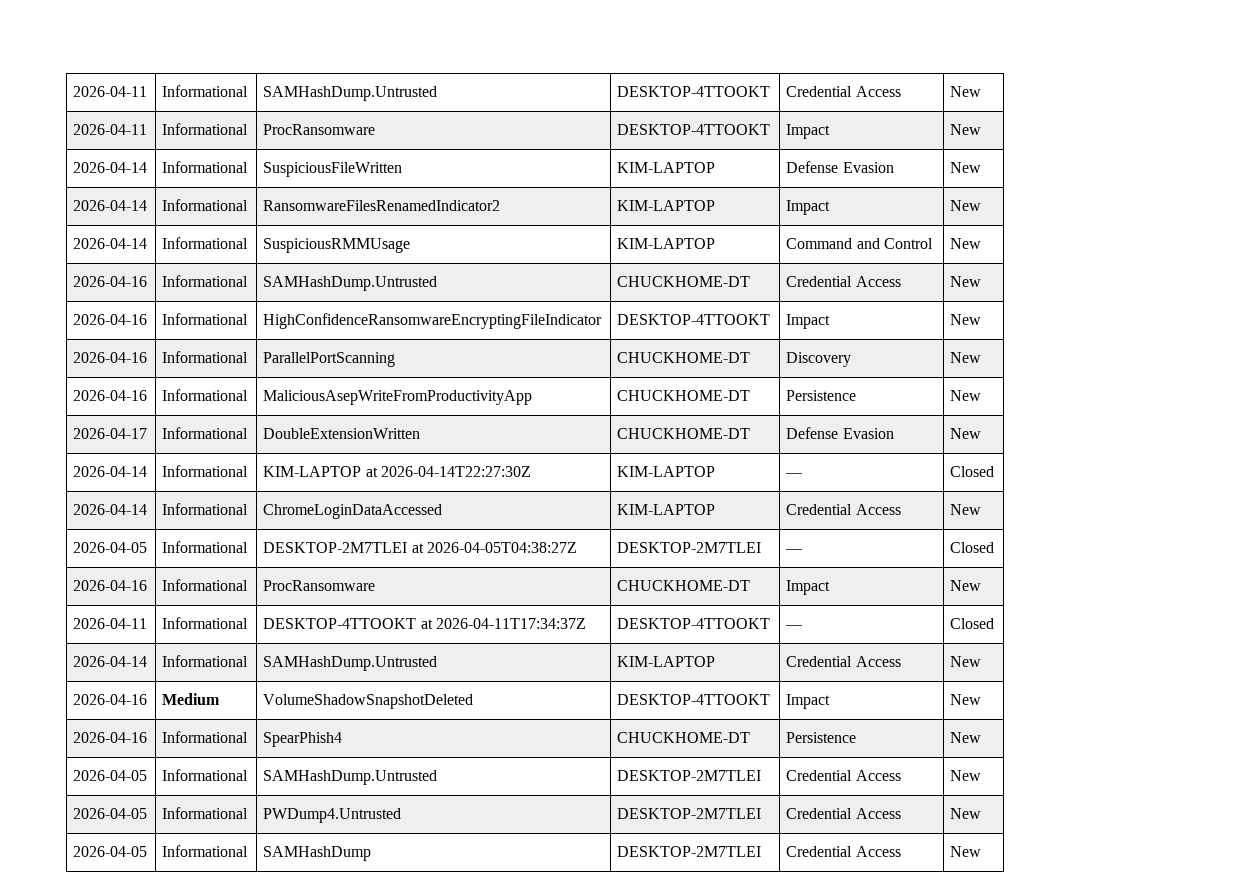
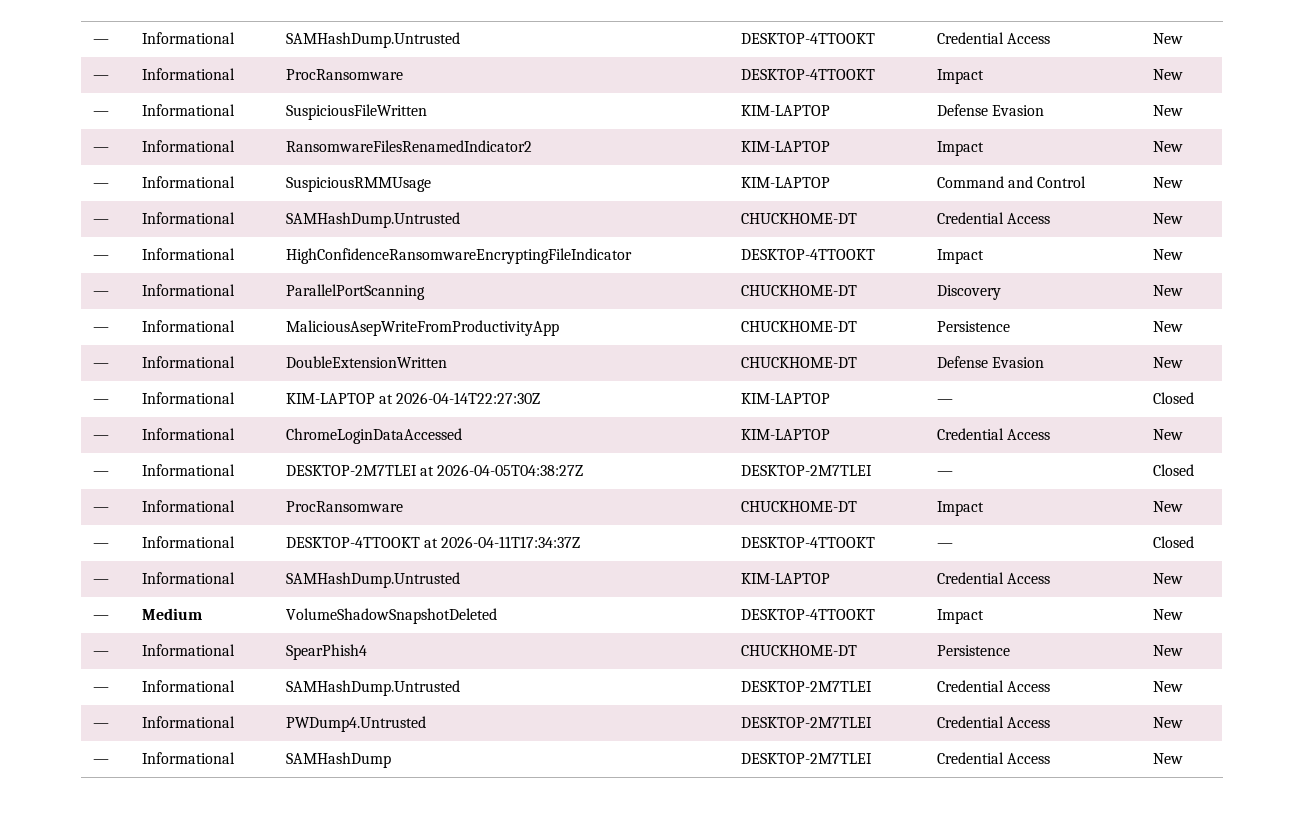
- 2026-04-11 | Informational | SAMHashDump.Untrusted | DESKTOP-4TTOOKT | Credential Access | New
+ — | Informational | SAMHashDump.Untrusted | DESKTOP-4TTOOKT | Credential Access | New
- 2026-04-11 | Informational | ProcRansomware | DESKTOP-4TTOOKT | Impact | New
+ — | Informational | ProcRansomware | DESKTOP-4TTOOKT | Impact | New
- 2026-04-14 | Informational | SuspiciousFileWritten | KIM-LAPTOP | Defense Evasion | New
+ — | Informational | SuspiciousFileWritten | KIM-LAPTOP | Defense Evasion | New
- 2026-04-14 | Informational | RansomwareFilesRenamedIndicator2 | KIM-LAPTOP | Impact | New
+ — | Informational | RansomwareFilesRenamedIndicator2 | KIM-LAPTOP | Impact | New
- 2026-04-14 | Informational | SuspiciousRMMUsage | KIM-LAPTOP | Command and Control | New
+ — | Informational | SuspiciousRMMUsage | KIM-LAPTOP | Command and Control | New
- 2026-04-16 | Informational | SAMHashDump.Untrusted | CHUCKHOME-DT | Credential Access | New
+ — | Informational | SAMHashDump.Untrusted | CHUCKHOME-DT | Credential Access | New
- 2026-04-16 | Informational | HighConfidenceRansomwareEncryptingFileIndicator | DESKTOP-4TTOOKT | Impact | New
+ — | Informational | HighConfidenceRansomwareEncryptingFileIndicator | DESKTOP-4TTOOKT | Impact | New
- 2026-04-16 | Informational | ParallelPortScanning | CHUCKHOME-DT | Discovery | New
+ — | Informational | ParallelPortScanning | CHUCKHOME-DT | Discovery | New
- 2026-04-16 | Informational | MaliciousAsepWriteFromProductivityApp | CHUCKHOME-DT | Persistence | New
+ — | Informational | MaliciousAsepWriteFromProductivityApp | CHUCKHOME-DT | Persistence | New
- 2026-04-17 | Informational | DoubleExtensionWritten | CHUCKHOME-DT | Defense Evasion | New
+ — | Informational | DoubleExtensionWritten | CHUCKHOME-DT | Defense Evasion | New
- 2026-04-14 | Informational | KIM-LAPTOP at 2026-04-14T22:27:30Z | KIM-LAPTOP | — | Closed
+ — | Informational | KIM-LAPTOP at 2026-04-14T22:27:30Z | KIM-LAPTOP | — | Closed
- 2026-04-14 | Informational | ChromeLoginDataAccessed | KIM-LAPTOP | Credential Access | New
+ — | Informational | ChromeLoginDataAccessed | KIM-LAPTOP | Credential Access | New
- 2026-04-05 | Informational | DESKTOP-2M7TLEI at 2026-04-05T04:38:27Z | DESKTOP-2M7TLEI | — | Closed
+ — | Informational | DESKTOP-2M7TLEI at 2026-04-05T04:38:27Z | DESKTOP-2M7TLEI | — | Closed
- 2026-04-16 | Informational | ProcRansomware | CHUCKHOME-DT | Impact | New
+ — | Informational | ProcRansomware | CHUCKHOME-DT | Impact | New
- 2026-04-11 | Informational | DESKTOP-4TTOOKT at 2026-04-11T17:34:37Z | DESKTOP-4TTOOKT | — | Closed
+ — | Informational | DESKTOP-4TTOOKT at 2026-04-11T17:34:37Z | DESKTOP-4TTOOKT | — | Closed
- 2026-04-14 | Informational | SAMHashDump.Untrusted | KIM-LAPTOP | Credential Access | New
+ — | Informational | SAMHashDump.Untrusted | KIM-LAPTOP | Credential Access | New
- 2026-04-16 | Medium | VolumeShadowSnapshotDeleted | DESKTOP-4TTOOKT | Impact | New
+ — | Medium | VolumeShadowSnapshotDeleted | DESKTOP-4TTOOKT | Impact | New
- 2026-04-16 | Informational | SpearPhish4 | CHUCKHOME-DT | Persistence | New
+ — | Informational | SpearPhish4 | CHUCKHOME-DT | Persistence | New
- 2026-04-05 | Informational | SAMHashDump.Untrusted | DESKTOP-2M7TLEI | Credential Access | New
+ — | Informational | SAMHashDump.Untrusted | DESKTOP-2M7TLEI | Credential Access | New
- 2026-04-05 | Informational | PWDump4.Untrusted | DESKTOP-2M7TLEI | Credential Access | New
+ — | Informational | PWDump4.Untrusted | DESKTOP-2M7TLEI | Credential Access | New
- 2026-04-05 | Informational | SAMHashDump | DESKTOP-2M7TLEI | Credential Access | New
+ — | Informational | SAMHashDump | DESKTOP-2M7TLEI | Credential Access | New

